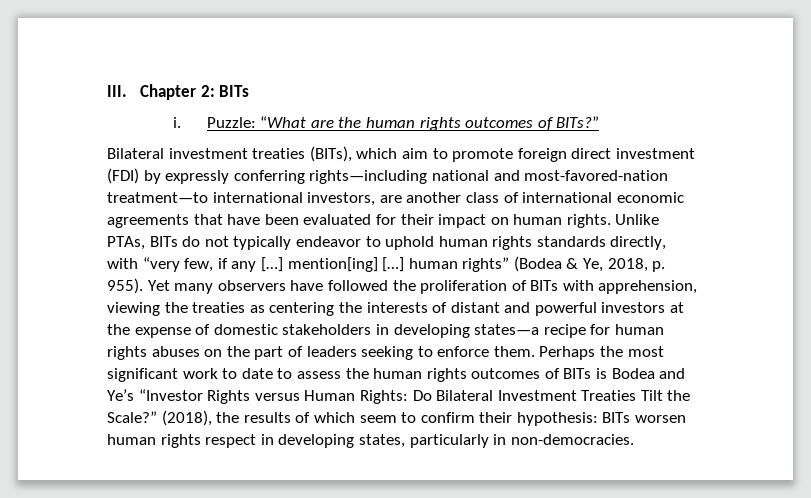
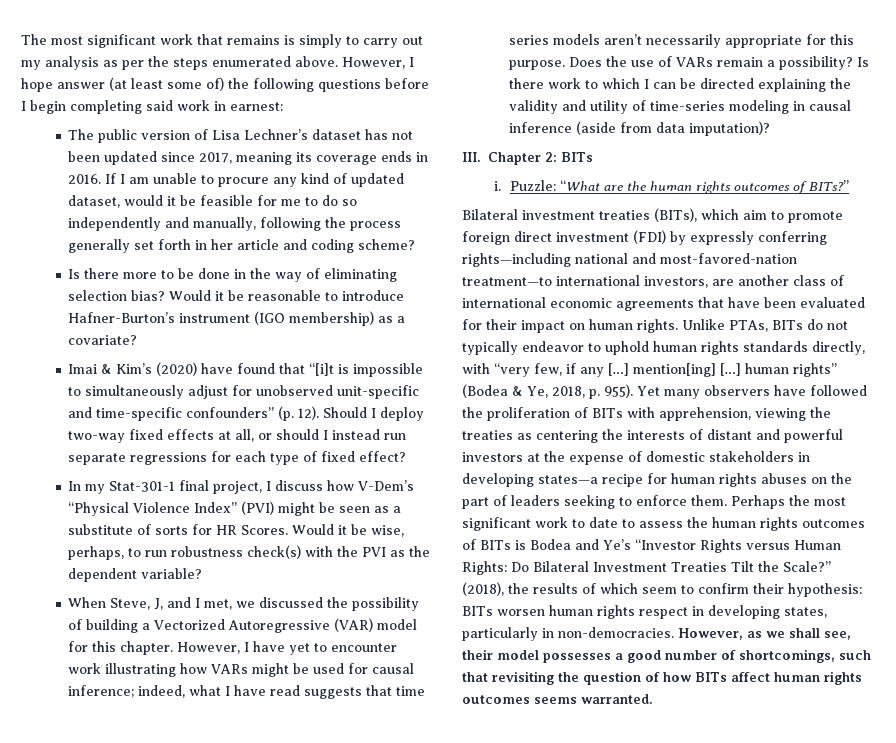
+ The most significant work that remains is simply to carry out my analysis as per the steps enumerated above. However, I hope answer (at least some of) the following questions before I begin completing said work in earnest:
+ The public version of Lisa Lechner’s dataset has not been updated since 2017, meaning its coverage ends in 2016. If I am unable to procure any kind of updated dataset, would it be feasible for me to do so independently and manually, following the process generally set forth in her article and coding scheme?
+ Is there more to be done in the way of eliminating selection bias? Would it be reasonable to introduce Hafner-Burton’s instrument (IGO membership) as a covariate?
+ Imai & Kim’s (2020) have found that “[i]t is impossible to simultaneously adjust for unobserved unit-specific and time-specific confounders” (p. 12). Should I deploy two-way fixed effects at all, or should I instead run separate regressions for each type of fixed effect?
+ In my Stat-301-1 final project, I discuss how V-Dem’s “Physical Violence Index” (PVI) might be seen as a substitute of sorts for HR Scores. Would it be wise, perhaps, to run robustness check(s) with the PVI as the dependent variable?
+ When Steve, J, and I met, we discussed the possibility of building a Vectorized Autoregressive (VAR) model for this chapter. However, I have yet to encounter work illustrating how VARs might be used for causal inference; indeed, what I have read suggests that time series models aren’t necessarily appropriate for this purpose. Does the use of VARs remain a possibility? Is there work to which I can be directed explaining the validity and utility of time-series modeling in causal inference (aside from data imputation)?
+ However, as we shall see, their model possesses a good number of shortcomings, such that revisiting the question of how BITs affect human rights outcomes seems warranted.

